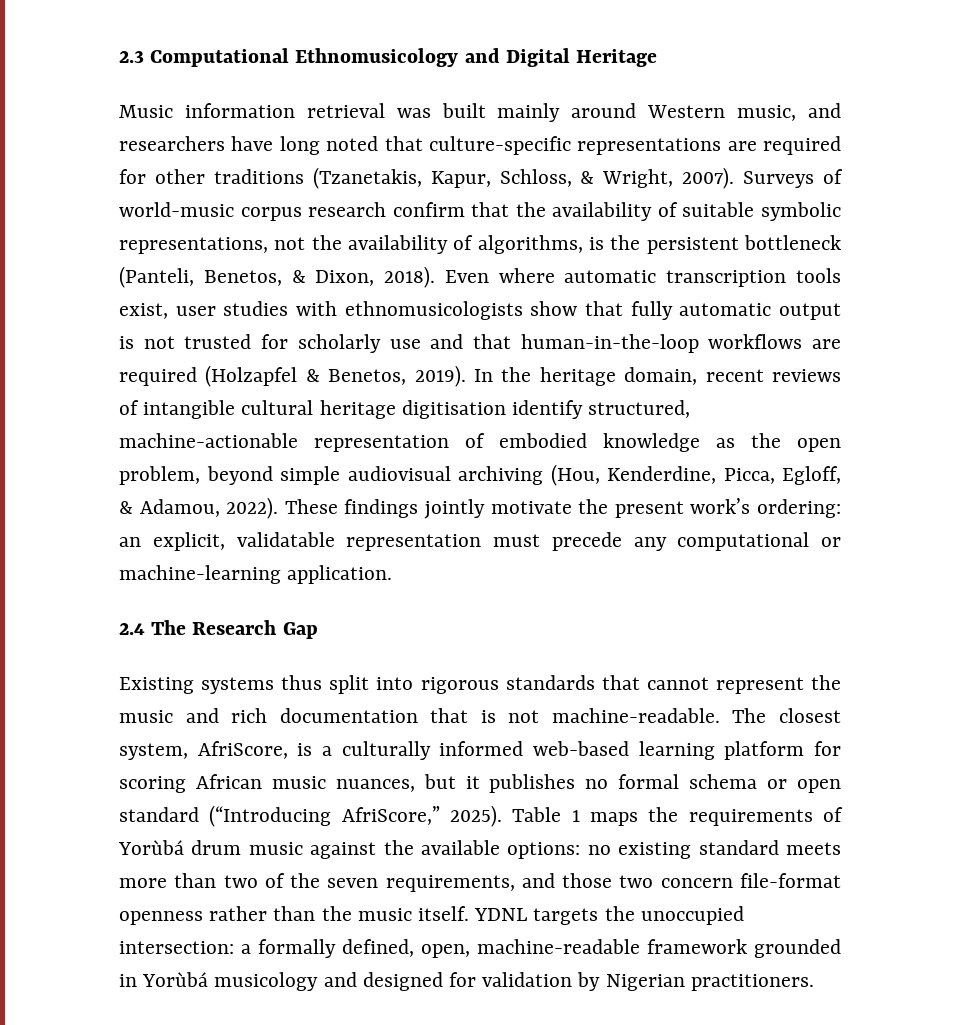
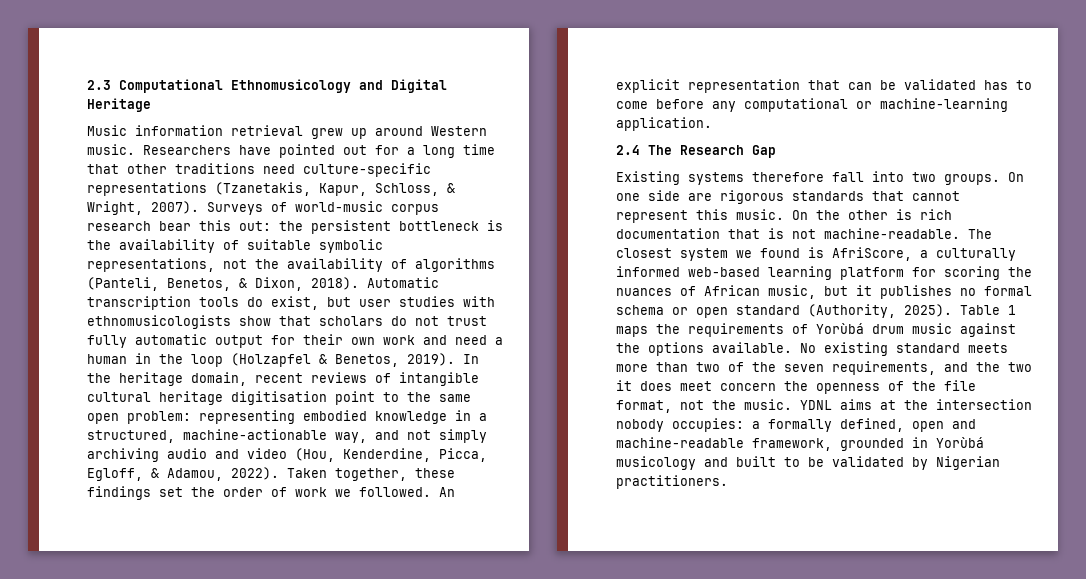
- Music information retrieval was built mainly around Western music, and researchers have long noted that culture-specific representations are required for other traditions (Tzanetakis, Kapur, Schloss, & Wright, 2007).
+ Music information retrieval grew up around Western music. Researchers have pointed out for a long time that other traditions need culture-specific representations (Tzanetakis, Kapur, Schloss, & Wright, 2007).
- Surveys of world-music corpus research confirm that the availability of suitable symbolic representations, not the availability of algorithms, is the persistent bottleneck (Panteli, Benetos, & Dixon, 2018).
+ Surveys of world-music corpus research bear this out: the persistent bottleneck is the availability of suitable symbolic representations, not the availability of algorithms (Panteli, Benetos, & Dixon, 2018).
- Even where automatic transcription tools exist, user studies with ethnomusicologists show that fully automatic output is not trusted for scholarly use and that human-in-the-loop workflows are required (Holzapfel & Benetos, 2019).
+ Automatic transcription tools do exist, but user studies with ethnomusicologists show that scholars do not trust fully automatic output for their own work and need a human in the loop (Holzapfel & Benetos, 2019).
- In the heritage domain, recent reviews of intangible cultural heritage digitisation identify structured, machine-actionable representation of embodied knowledge as the open problem, beyond simple audiovisual archiving (Hou, Kenderdine, Picca, Egloff, & Adamou, 2022).
+ In the heritage domain, recent reviews of intangible cultural heritage digitisation point to the same open problem: representing embodied knowledge in a structured, machine-actionable way, and not simply archiving audio and video (Hou, Kenderdine, Picca, Egloff, & Adamou, 2022).
- These findings jointly motivate the present work’s ordering: an explicit, validatable representation must precede any computational or machine-learning application.
+ Taken together, these findings set the order of work we followed. An explicit representation that can be validated has to come before any computational or machine-learning application.
- Existing systems thus split into rigorous standards that cannot represent the music and rich documentation that is not machine-readable.
+ Existing systems therefore fall into two groups. On one side are rigorous standards that cannot represent this music. On the other is rich documentation that is not machine-readable.
- The closest system, AfriScore, is a culturally informed web-based learning platform for scoring African music nuances, but it publishes no formal schema or open standard (“Introducing AfriScore,” 2025).
+ The closest system we found is AfriScore, a culturally informed web-based learning platform for scoring the nuances of African music, but it publishes no formal schema or open standard (Authority, 2025).
- Table 1 maps the requirements of Yorùbá drum music against the available options: no existing standard meets more than two of the seven requirements, and those two concern file-format openness rather than the music itself. YDNL targets the unoccupied intersection: a formally defined, open, machine-readable framework grounded in Yorùbá musicology and designed for validation by Nigerian practitioners.
+ Table 1 maps the requirements of Yorùbá drum music against the options available. No existing standard meets more than two of the seven requirements, and the two it does meet concern the openness of the file format, not the music. YDNL aims at the intersection nobody occupies: a formally defined, open and machine-readable framework, grounded in Yorùbá musicology and built to be validated by Nigerian practitioners.

